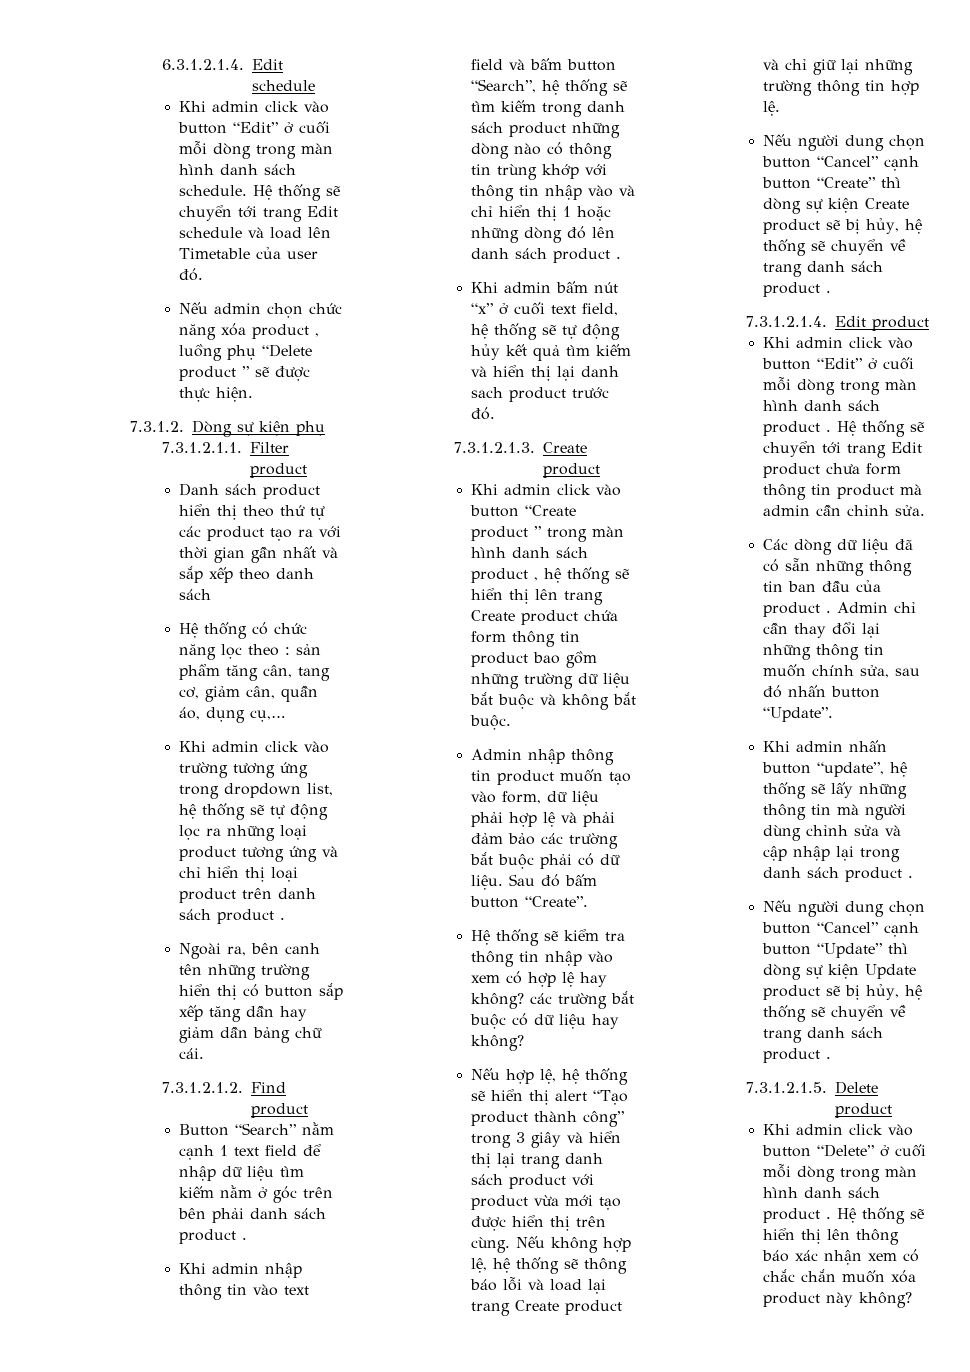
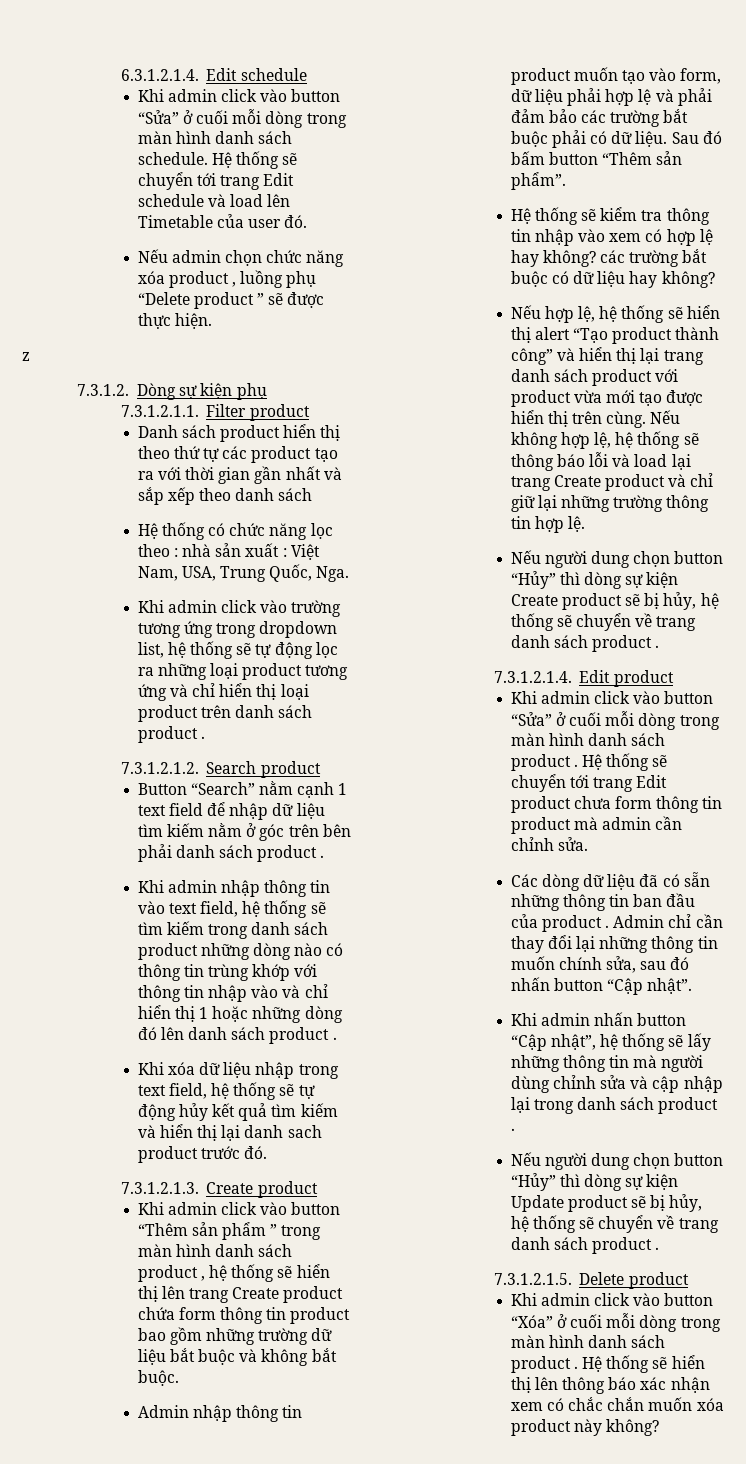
- Khi admin click vào button “Edit” ở cuối mỗi dòng trong màn hình danh sách schedule.
+ Khi admin click vào button “Sửa” ở cuối mỗi dòng trong màn hình danh sách schedule.
+ z
- Hệ thống có chức năng lọc theo : sản phẩm tăng cân, tang cơ, giảm cân, quần áo, dụng cụ,…
+ Hệ thống có chức năng lọc theo : nhà sản xuất : Việt Nam, USA, Trung Quốc, Nga.
- Ngoài ra, bên canh tên những trường hiển thị có button sắp xếp tăng dần hay giảm dần bảng chữ cái.
- 7.3.1.2.1.2. Find product
+ 7.3.1.2.1.2. Search product
- Khi admin nhập thông tin vào text field và bấm button “Search”, hệ thống sẽ tìm kiếm trong danh sách product những dòng nào có thông tin trùng khớp với thông tin nhập vào và chỉ hiển thị 1 hoặc những dòng đó lên danh sách product .
+ Khi admin nhập thông tin vào text field, hệ thống sẽ tìm kiếm trong danh sách product những dòng nào có thông tin trùng khớp với thông tin nhập vào và chỉ hiển thị 1 hoặc những dòng đó lên danh sách product .
- Khi admin bấm nút “x” ở cuối text field, hệ thống sẽ tự động hủy kết quả tìm kiếm và hiển thị lại danh sach product trước đó.
+ Khi xóa dữ liệu nhập trong text field, hệ thống sẽ tự động hủy kết quả tìm kiếm và hiển thị lại danh sach product trước đó.
- Khi admin click vào button “Create product ” trong màn hình danh sách product , hệ thống sẽ hiển thị lên trang Create product chứa form thông tin product bao gồm những trường dữ liệu bắt buộc và không bắt buộc.
+ Khi admin click vào button “Thêm sản phẩm ” trong màn hình danh sách product , hệ thống sẽ hiển thị lên trang Create product chứa form thông tin product bao gồm những trường dữ liệu bắt buộc và không bắt buộc.
- Sau đó bấm button “Create”.
+ Sau đó bấm button “Thêm sản phẩm”.
- Nếu hợp lệ, hệ thống sẽ hiển thị alert “Tạo product thành công” trong 3 giây và hiển thị lại trang danh sách product với product vừa mới tạo được hiển thị trên cùng.
+ Nếu hợp lệ, hệ thống sẽ hiển thị alert “Tạo product thành công” và hiển thị lại trang danh sách product với product vừa mới tạo được hiển thị trên cùng.
- Nếu người dung chọn button “Cancel” cạnh button “Create” thì dòng sự kiện Create product sẽ bị hủy, hệ thống sẽ chuyển về trang danh sách product .
+ Nếu người dung chọn button “Hủy” thì dòng sự kiện Create product sẽ bị hủy, hệ thống sẽ chuyển về trang danh sách product .
- Khi admin click vào button “Edit” ở cuối mỗi dòng trong màn hình danh sách product .
+ Khi admin click vào button “Sửa” ở cuối mỗi dòng trong màn hình danh sách product .
- Admin chỉ cần thay đổi lại những thông tin muốn chính sửa, sau đó nhấn button “Update”.
+ Admin chỉ cần thay đổi lại những thông tin muốn chính sửa, sau đó nhấn button “Cập nhật”.
- Khi admin nhấn button “update”, hệ thống sẽ lấy những thông tin mà người dùng chỉnh sửa và cập nhập lại trong danh sách product .
+ Khi admin nhấn button “Cập nhật”, hệ thống sẽ lấy những thông tin mà người dùng chỉnh sửa và cập nhập lại trong danh sách product .
- Nếu người dung chọn button “Cancel” cạnh button “Update” thì dòng sự kiện Update product sẽ bị hủy, hệ thống sẽ chuyển về trang danh sách product .
+ Nếu người dung chọn button “Hủy” thì dòng sự kiện Update product sẽ bị hủy, hệ thống sẽ chuyển về trang danh sách product .
- Khi admin click vào button “Delete” ở cuối mỗi dòng trong màn hình danh sách product .
+ Khi admin click vào button “Xóa” ở cuối mỗi dòng trong màn hình danh sách product .

